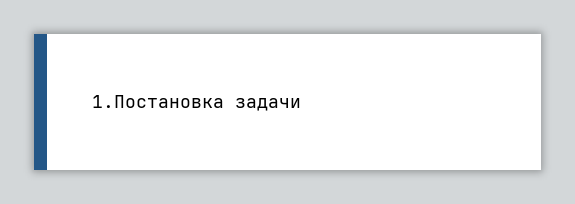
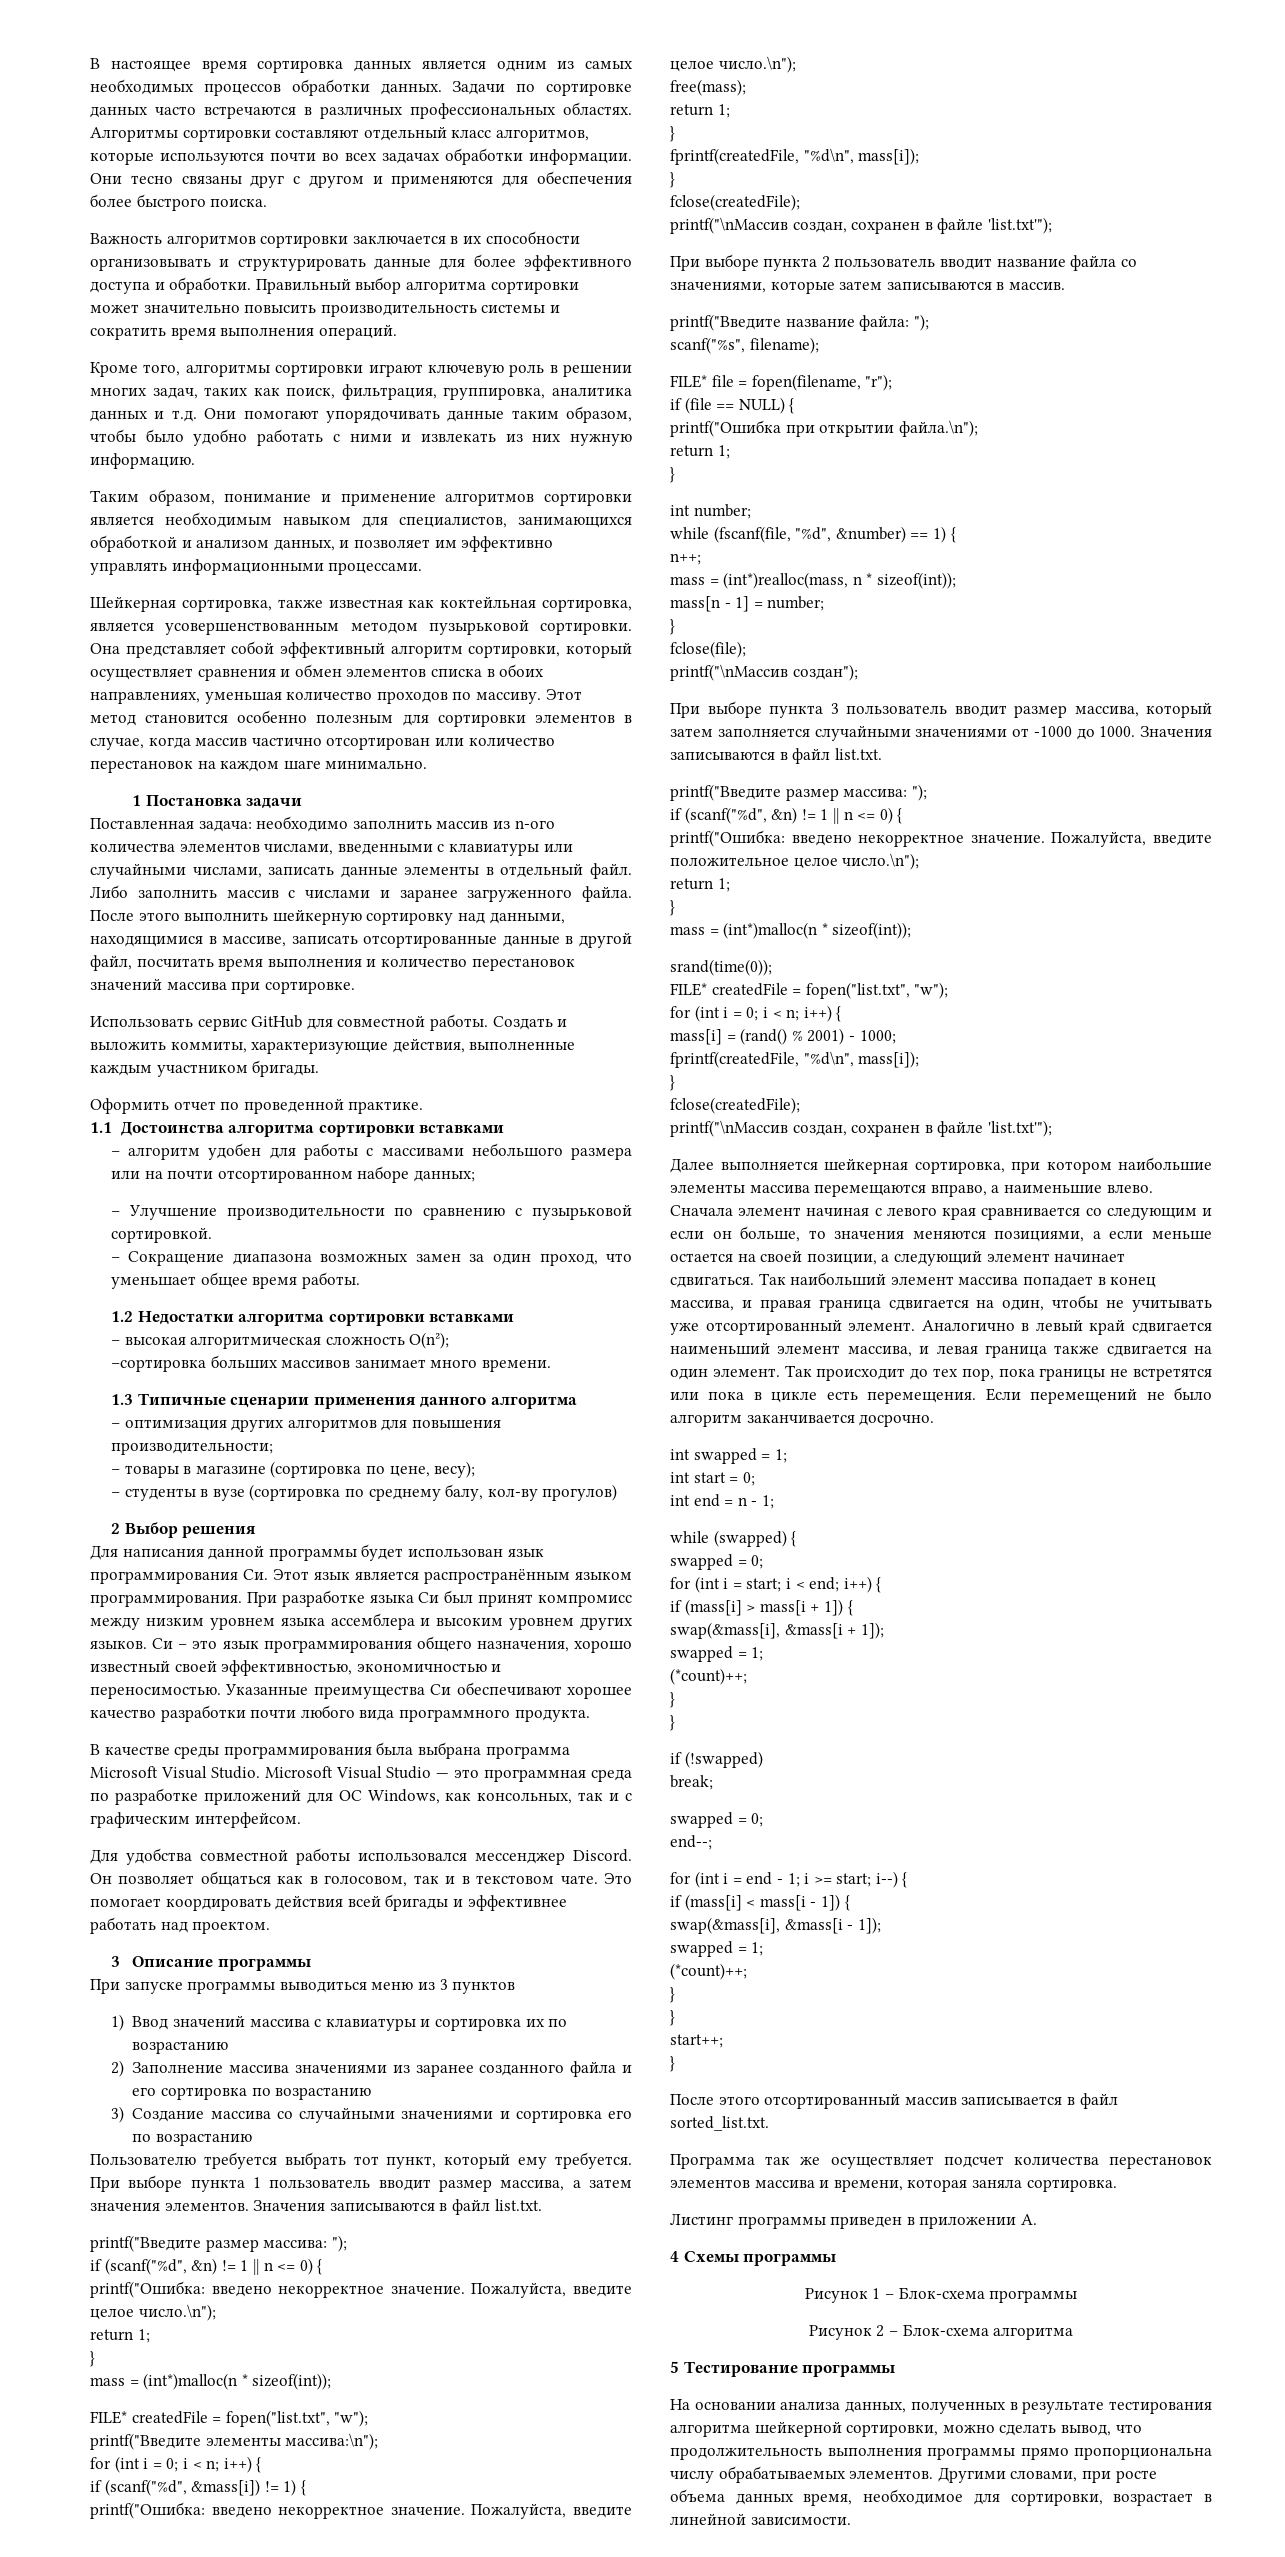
- 1.Постановка задачи
+ В настоящее время сортировка данных является одним из самых необходимых процессов обработки данных. Задачи по сортировке данных часто встречаются в различных профессиональных областях. Алгоритмы сортировки составляют отдельный класс алгоритмов, которые используются почти во всех задачах обработки информации. Они тесно связаны друг с другом и применяются для обеспечения более быстрого поиска.
+ Важность алгоритмов сортировки заключается в их способности организовывать и структурировать данные для более эффективного доступа и обработки. Правильный выбор алгоритма сортировки может значительно повысить производительность системы и сократить время выполнения операций.
+ Кроме того, алгоритмы сортировки играют ключевую роль в решении многих задач, таких как поиск, фильтрация, группировка, аналитика данных и т.д. Они помогают упорядочивать данные таким образом, чтобы было удобно работать с ними и извлекать из них нужную информацию.
+ Таким образом, понимание и применение алгоритмов сортировки является необходимым навыком для специалистов, занимающихся обработкой и анализом данных, и позволяет им эффективно управлять информационными процессами.
+ Шейкерная сортировка, также известная как коктейльная сортировка, является усовершенствованным методом пузырьковой сортировки. Она представляет собой эффективный алгоритм сортировки, который осуществляет сравнения и обмен элементов списка в обоих направлениях, уменьшая количество проходов по массиву. Этот метод становится особенно полезным для сортировки элементов в случае, когда массив частично отсортирован или количество перестановок на каждом шаге минимально.
+ 1 Постановка задачи
+ Поставленная задача: необходимо заполнить массив из n-ого количества элементов числами, введенными с клавиатуры или случайными числами, записать данные элементы в отдельный файл. Либо заполнить массив с числами и заранее загруженного файла. После этого выполнить шейкерную сортировку над данными, находящимися в массиве, записать отсортированные данные в другой файл, посчитать время выполнения и количество перестановок значений массива при сортировке.
+ Использовать сервис GitHub для совместной работы. Создать и выложить коммиты, характеризующие действия, выполненные каждым участником бригады.
+ Оформить отчет по проведенной практике.
+ 1.1 Достоинства алгоритма сортировки вставками
+ – алгоритм удобен для работы с массивами небольшого размера или на почти отсортированном наборе данных;
+ – Улучшение производительности по сравнению с пузырьковой сортировкой.
+ – Сокращение диапазона возможных замен за один проход, что уменьшает общее время работы.
+ 1.2 Недостатки алгоритма сортировки вставками
+ – высокая алгоритмическая сложность О(n²);
+ –сортировка больших массивов занимает много времени.
+ 1.3 Типичные сценарии применения данного алгоритма
+ – оптимизация других алгоритмов для повышения производительности;
+ – товары в магазине (сортировка по цене, весу);
+ – студенты в вузе (сортировка по среднему балу, кол-ву прогулов)
+ 2 Выбор решения
+ Для написания данной программы будет использован язык программирования Си. Этот язык является распространённым языком программирования. При разработке языка Си был принят компромисс между низким уровнем языка ассемблера и высоким уровнем других языков. Си – это язык программирования общего назначения, хорошо известный своей эффективностью, экономичностью и переносимостью. Указанные преимущества Си обеспечивают хорошее качество разработки почти любого вида программного продукта.
+ В качестве среды программирования была выбрана программа Microsoft Visual Studio. Microsoft Visual Studio — это программная среда по разработке приложений для ОС Windows, как консольных, так и с графическим интерфейсом.
+ Для удобства совместной работы использовался мессенджер Discord. Он позволяет общаться как в голосовом, так и в текстовом чате. Это помогает коордировать действия всей бригады и эффективнее работать над проектом.
+ 3 Описание программы
+ При запуске программы выводиться меню из 3 пунктов
+ 1) Ввод значений массива с клавиатуры и сортировка их по возрастанию
+ 2) Заполнение массива значениями из заранее созданного файла и его сортировка по возрастанию
+ 3) Создание массива со случайными значениями и сортировка его по возрастанию
+ Пользователю требуется выбрать тот пункт, который ему требуется. При выборе пункта 1 пользователь вводит размер массива, а затем значения элементов. Значения записываются в файл list.txt.
+ printf("Введите размер массива: ");
+ if (scanf("%d", &n) != 1 || n <= 0) {
+ printf("Ошибка: введено некорректное значение. Пожалуйста, введите целое число.\n");
+ return 1;
+ }
+ mass = (int*)malloc(n * sizeof(int));
+ FILE* createdFile = fopen("list.txt", "w");
+ printf("Введите элементы массива:\n");
+ for (int i = 0; i < n; i++) {
+ if (scanf("%d", &mass[i]) != 1) {
+ printf("Ошибка: введено некорректное значение. Пожалуйста, введите целое число.\n");
+ free(mass);
+ return 1;
+ }
+ fprintf(createdFile, "%d\n", mass[i]);
+ }
+ fclose(createdFile);
+ printf("\nМассив создан, сохранен в файле 'list.txt'");
+ При выборе пункта 2 пользователь вводит название файла со значениями, которые затем записываются в массив.
+ printf("Введите название файла: ");
+ scanf("%s", filename);
+ FILE* file = fopen(filename, "r");
+ if (file == NULL) {
+ printf("Ошибка при открытии файла.\n");
+ return 1;
+ }
+ int number;
+ while (fscanf(file, "%d", &number) == 1) {
+ n++;
+ mass = (int*)realloc(mass, n * sizeof(int));
+ mass[n - 1] = number;
+ }
+ fclose(file);
+ printf("\nМассив создан");
+ При выборе пункта 3 пользователь вводит размер массива, который затем заполняется случайными значениями от -1000 до 1000. Значения записываются в файл list.txt.
+ printf("Введите размер массива: ");
+ if (scanf("%d", &n) != 1 || n <= 0) {
+ printf("Ошибка: введено некорректное значение. Пожалуйста, введите положительное целое число.\n");
+ return 1;
+ }
+ mass = (int*)malloc(n * sizeof(int));
+ srand(time(0));
+ FILE* createdFile = fopen("list.txt", "w");
+ for (int i = 0; i < n; i++) {
+ mass[i] = (rand() % 2001) - 1000;
+ fprintf(createdFile, "%d\n", mass[i]);
+ }
+ fclose(createdFile);
+ printf("\nМассив создан, сохранен в файле 'list.txt'");
+ Далее выполняется шейкерная сортировка, при котором наибольшие элементы массива перемещаются вправо, а наименьшие влево. Сначала элемент начиная с левого края сравнивается со следующим и если он больше, то значения меняются позициями, а если меньше остается на своей позиции, а следующий элемент начинает сдвигаться. Так наибольший элемент массива попадает в конец массива, и правая граница сдвигается на один, чтобы не учитывать уже отсортированный элемент. Аналогично в левый край сдвигается наименьший элемент массива, и левая граница также сдвигается на один элемент. Так происходит до тех пор, пока границы не встретятся или пока в цикле есть перемещения. Если перемещений не было алгоритм заканчивается досрочно.
+ int swapped = 1;
+ int start = 0;
+ int end = n - 1;
+ while (swapped) {
+ swapped = 0;
+ for (int i = start; i < end; i++) {
+ if (mass[i] > mass[i + 1]) {
+ swap(&mass[i], &mass[i + 1]);
+ swapped = 1;
+ (*count)++;
+ }
+ }
+ if (!swapped)
+ break;
+ swapped = 0;
+ end--;
+ for (int i = end - 1; i >= start; i--) {
+ if (mass[i] < mass[i - 1]) {
+ swap(&mass[i], &mass[i - 1]);
+ swapped = 1;
+ (*count)++;
+ }
+ }
+ start++;
+ }
+ После этого отсортированный массив записывается в файл sorted_list.txt.
+ Программа так же осуществляет подсчет количества перестановок элементов массива и времени, которая заняла сортировка.
+ Листинг программы приведен в приложении A.
+ 4 Схемы программы
+ Рисунок 1 – Блок-схема программы
+ Рисунок 2 – Блок-схема алгоритма
+ 5 Тестирование программы
+ На основании анализа данных, полученных в результате тестирования алгоритма шейкерной сортировки, можно сделать вывод, что продолжительность выполнения программы прямо пропорциональна числу обрабатываемых элементов. Другими словами, при росте объема данных время, необходимое для сортировки, возрастает в линейной зависимости.

